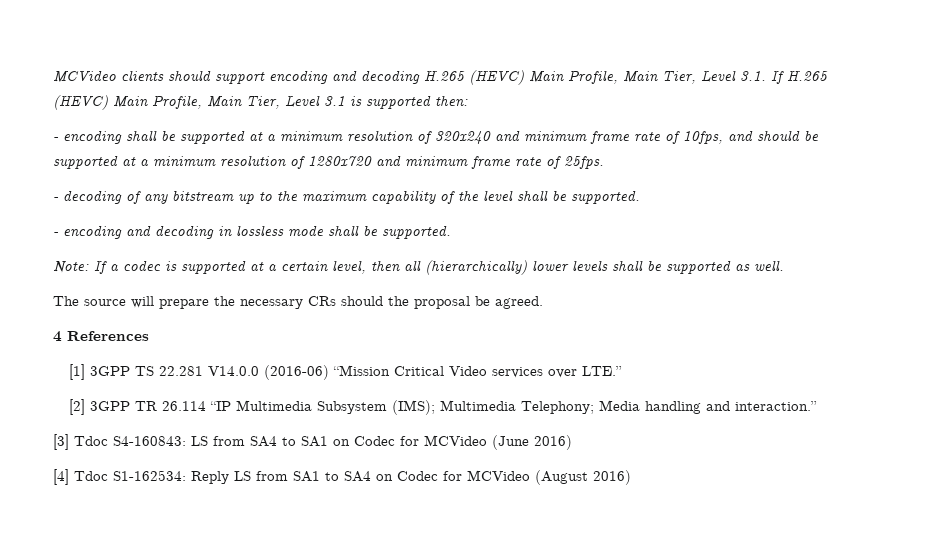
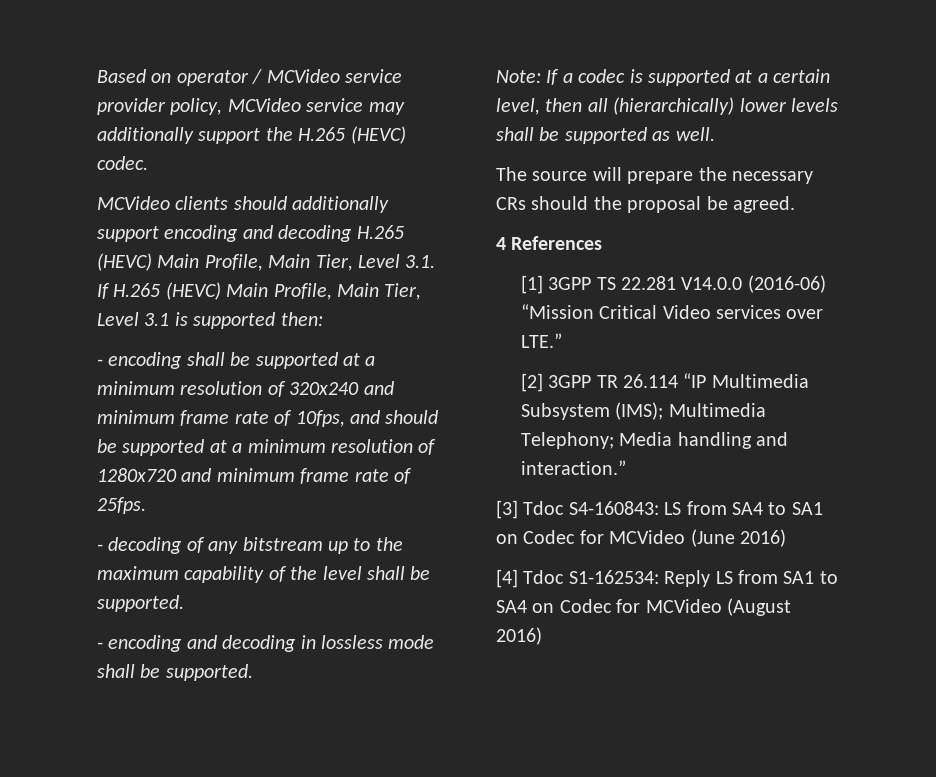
+ Based on operator / MCVideo service provider policy, MCVideo service may additionally support the H.265 (HEVC) codec.
- MCVideo clients should support encoding and decoding H.265 (HEVC) Main Profile, Main Tier, Level 3.1. If H.265 (HEVC) Main Profile, Main Tier, Level 3.1 is supported then:
+ MCVideo clients should additionally support encoding and decoding H.265 (HEVC) Main Profile, Main Tier, Level 3.1. If H.265 (HEVC) Main Profile, Main Tier, Level 3.1 is supported then:

